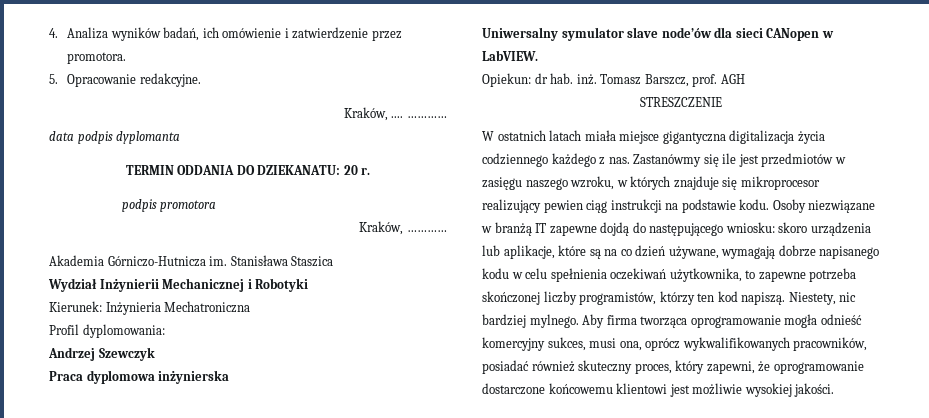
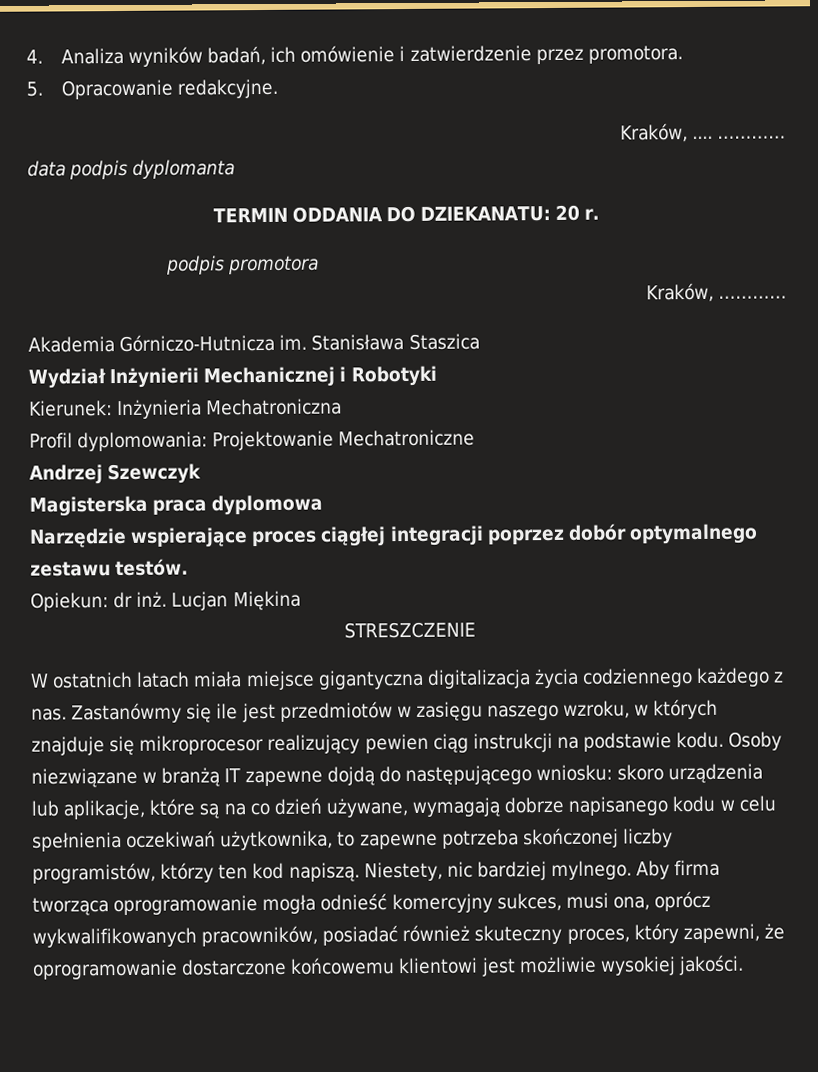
- Profil dyplomowania:
+ Profil dyplomowania: Projektowanie Mechatroniczne
- Praca dyplomowa inżynierska
- Uniwersalny symulator slave node’ów dla sieci CANopen w LabVIEW.
- Opiekun: dr hab. inż. Tomasz Barszcz, prof. AGH
+ Magisterska praca dyplomowa
+ Narzędzie wspierające proces ciągłej integracji poprzez dobór optymalnego zestawu testów.
+ Opiekun: dr inż. Lucjan Miękina

